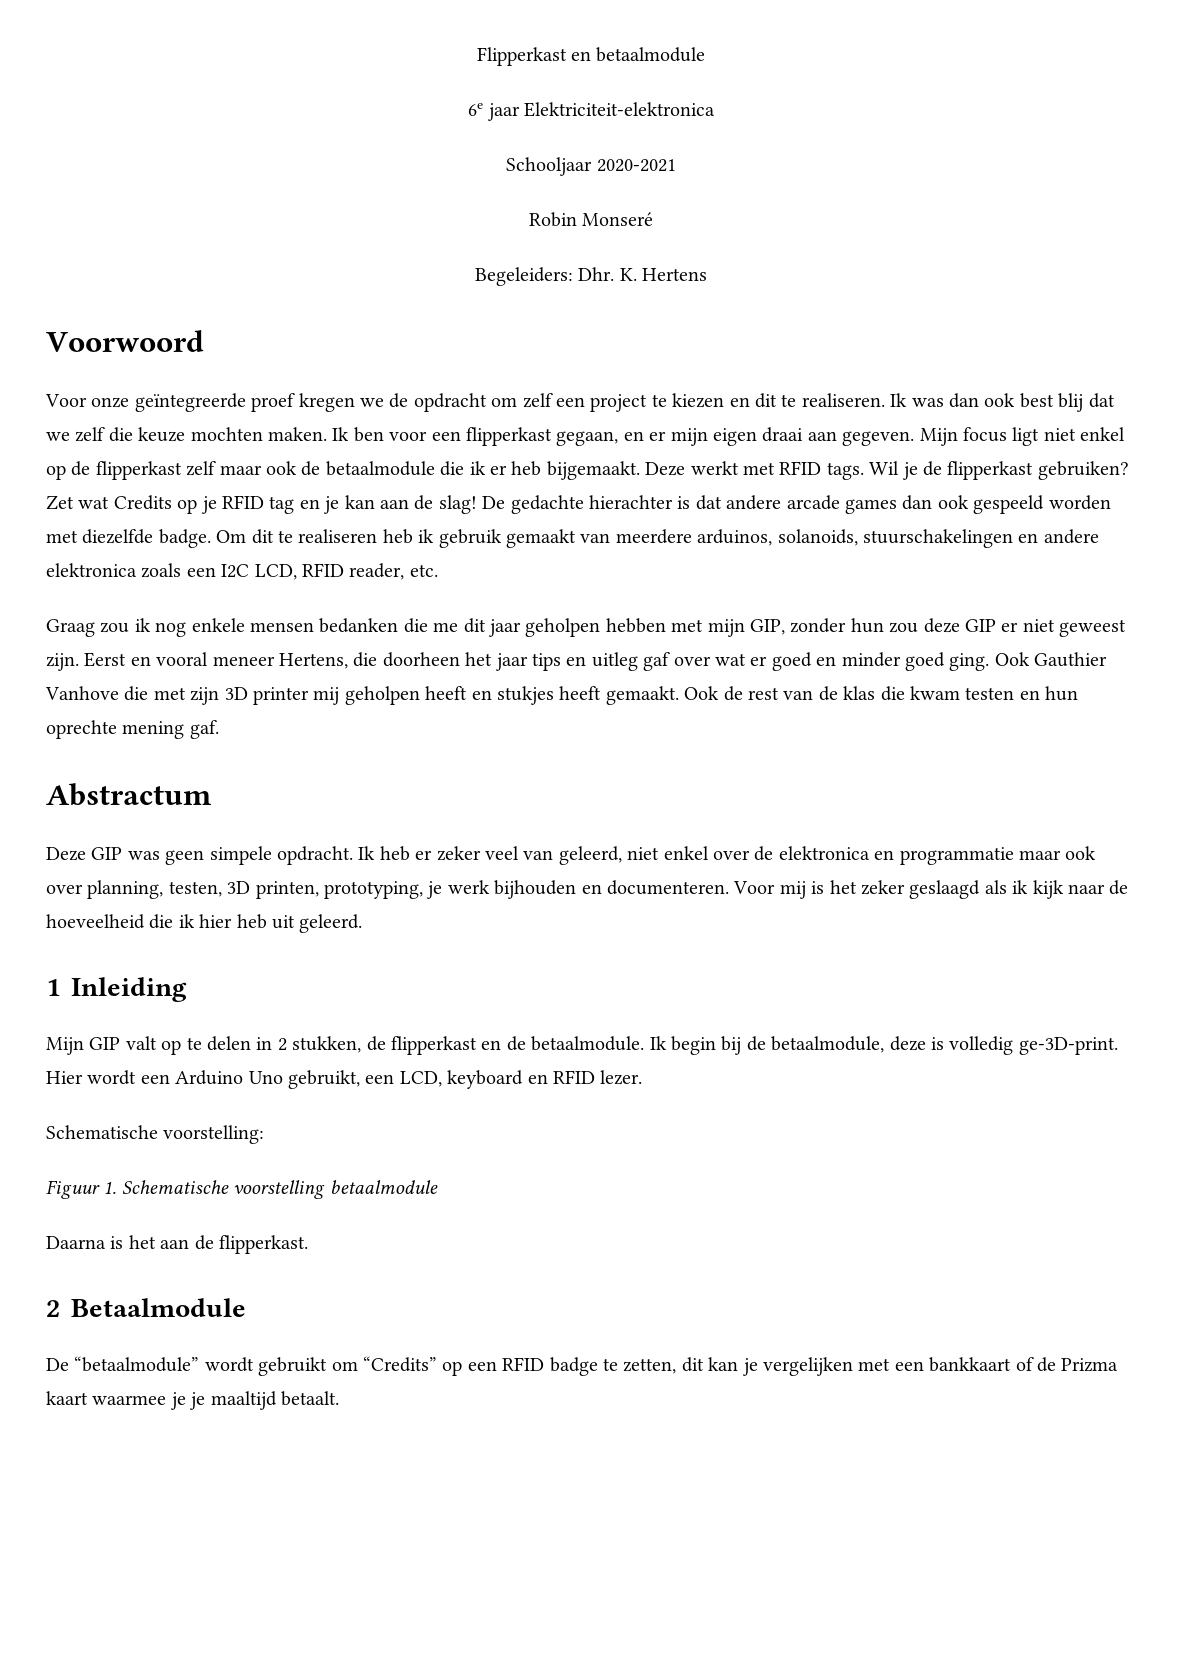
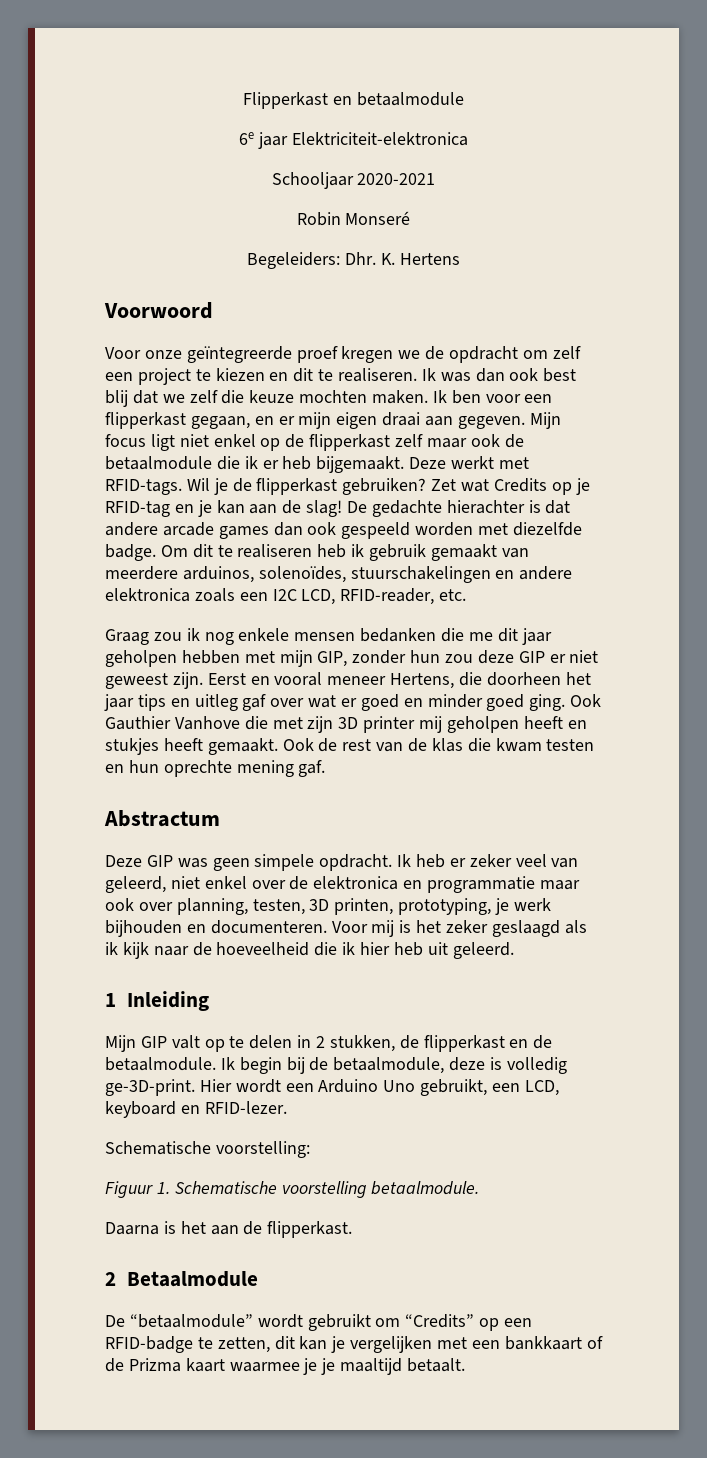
- Deze werkt met RFID tags.
+ Deze werkt met RFID-tags.
- Zet wat Credits op je RFID tag en je kan aan de slag!
+ Zet wat Credits op je RFID-tag en je kan aan de slag!
- Om dit te realiseren heb ik gebruik gemaakt van meerdere arduinos, solanoids, stuurschakelingen en andere elektronica zoals een I2C LCD, RFID reader, etc.
+ Om dit te realiseren heb ik gebruik gemaakt van meerdere arduinos, solenoïdes, stuurschakelingen en andere elektronica zoals een I2C LCD, RFID-reader, etc.
- Hier wordt een Arduino Uno gebruikt, een LCD, keyboard en RFID lezer.
+ Hier wordt een Arduino Uno gebruikt, een LCD, keyboard en RFID-lezer.
- Figuur 1. Schematische voorstelling betaalmodule
+ Figuur 1. Schematische voorstelling betaalmodule.
- De “betaalmodule” wordt gebruikt om “Credits” op een RFID badge te zetten, dit kan je vergelijken met een bankkaart of de Prizma kaart waarmee je je maaltijd betaalt.
+ De “betaalmodule” wordt gebruikt om “Credits” op een RFID-badge te zetten, dit kan je vergelijken met een bankkaart of de Prizma kaart waarmee je je maaltijd betaalt.

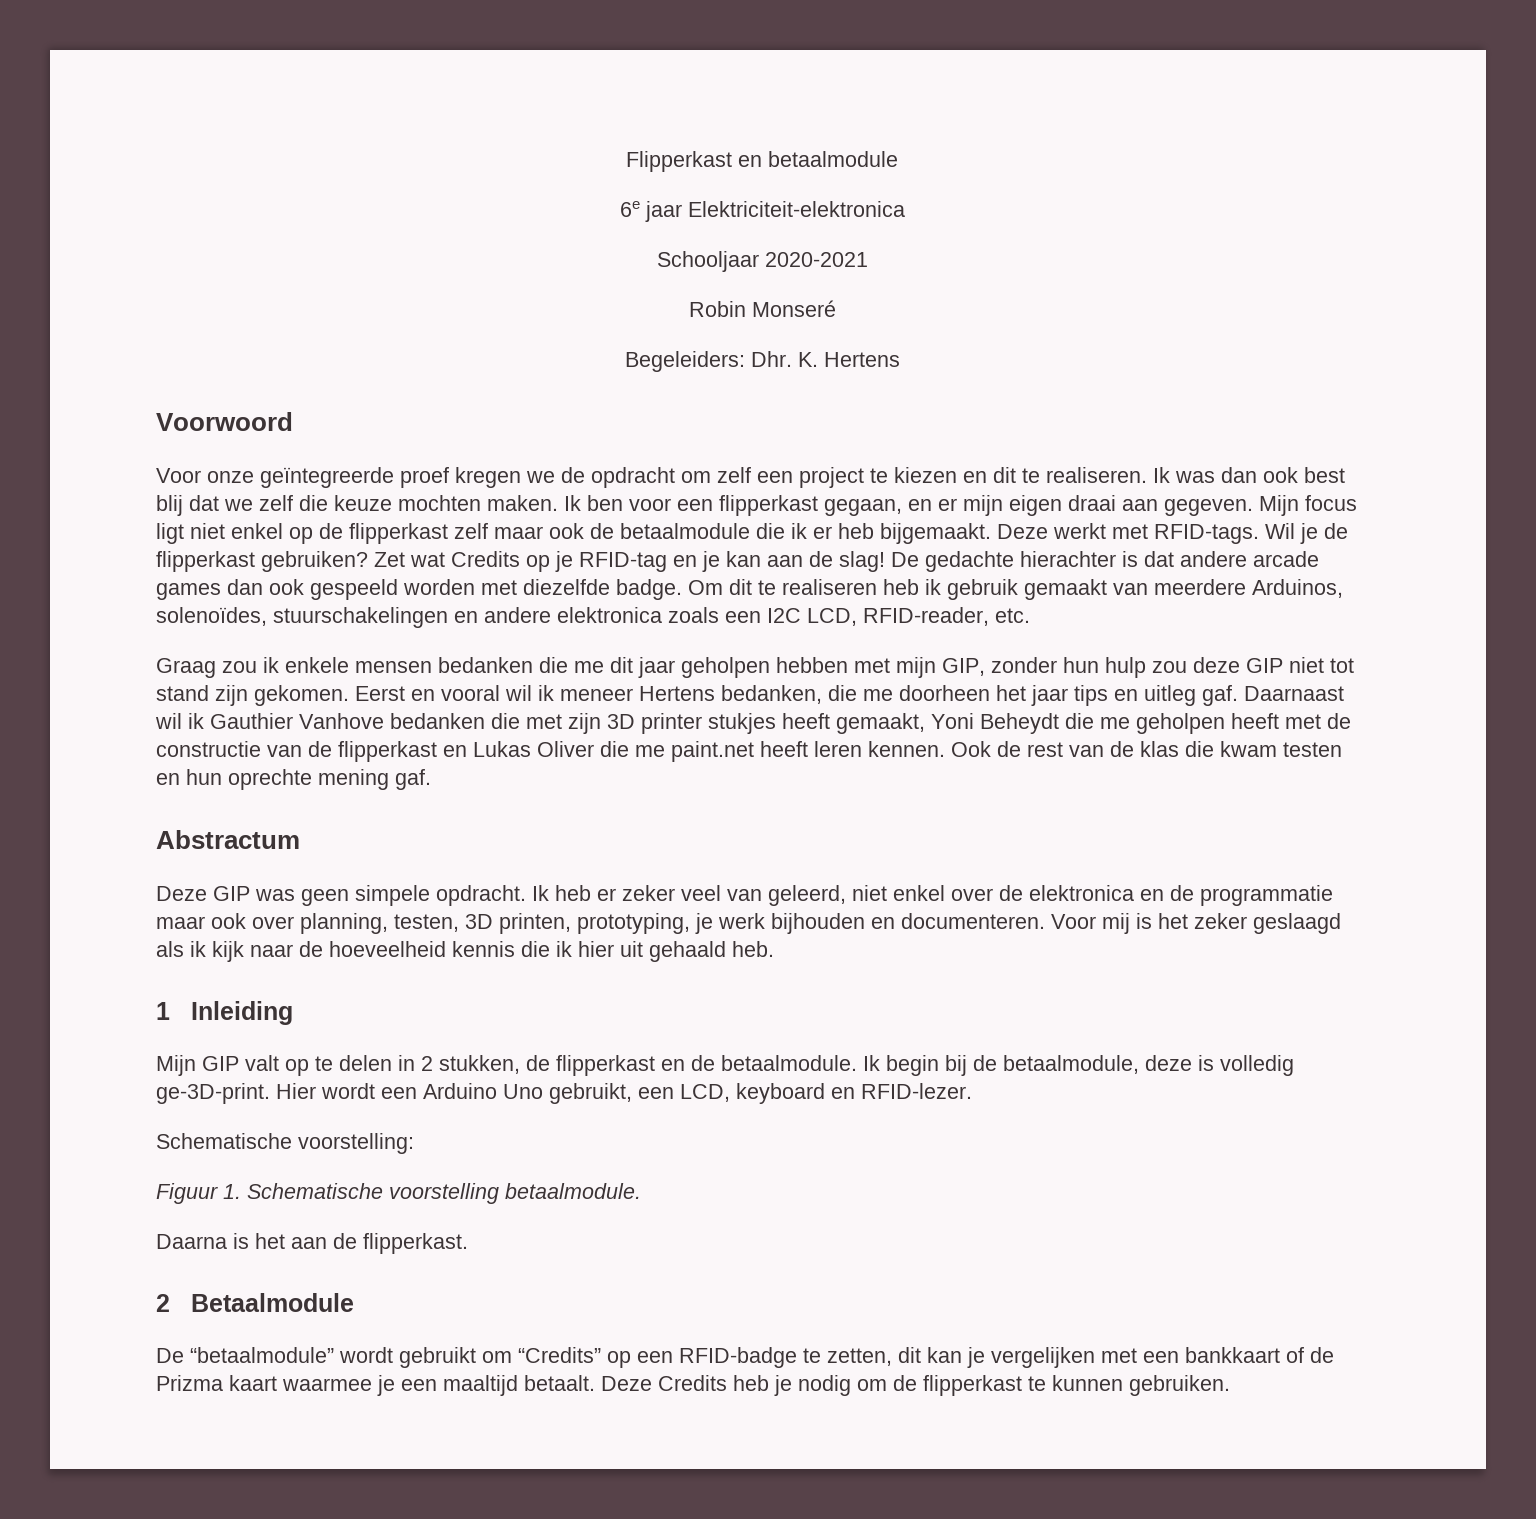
- Om dit te realiseren heb ik gebruik gemaakt van meerdere arduinos, solenoïdes, stuurschakelingen en andere elektronica zoals een I2C LCD, RFID-reader, etc.
+ Om dit te realiseren heb ik gebruik gemaakt van meerdere Arduinos, solenoïdes, stuurschakelingen en andere elektronica zoals een I2C LCD, RFID-reader, etc.
- Graag zou ik nog enkele mensen bedanken die me dit jaar geholpen hebben met mijn GIP, zonder hun zou deze GIP er niet geweest zijn. Eerst en vooral meneer Hertens, die doorheen het jaar tips en uitleg gaf over wat er goed en minder goed ging. Ook Gauthier Vanhove die met zijn 3D printer mij geholpen heeft en stukjes heeft gemaakt.
+ Graag zou ik enkele mensen bedanken die me dit jaar geholpen hebben met mijn GIP, zonder hun hulp zou deze GIP niet tot stand zijn gekomen. Eerst en vooral wil ik meneer Hertens bedanken, die me doorheen het jaar tips en uitleg gaf. Daarnaast wil ik Gauthier Vanhove bedanken die met zijn 3D printer stukjes heeft gemaakt, Yoni Beheydt die me geholpen heeft met de constructie van de flipperkast en Lukas Oliver die me paint.net heeft leren kennen.
- Ik heb er zeker veel van geleerd, niet enkel over de elektronica en programmatie maar ook over planning, testen, 3D printen, prototyping, je werk bijhouden en documenteren.
+ Ik heb er zeker veel van geleerd, niet enkel over de elektronica en de programmatie maar ook over planning, testen, 3D printen, prototyping, je werk bijhouden en documenteren.
- Voor mij is het zeker geslaagd als ik kijk naar de hoeveelheid die ik hier heb uit geleerd.
+ Voor mij is het zeker geslaagd als ik kijk naar de hoeveelheid kennis die ik hier uit gehaald heb.
- De “betaalmodule” wordt gebruikt om “Credits” op een RFID-badge te zetten, dit kan je vergelijken met een bankkaart of de Prizma kaart waarmee je je maaltijd betaalt.
+ De “betaalmodule” wordt gebruikt om “Credits” op een RFID-badge te zetten, dit kan je vergelijken met een bankkaart of de Prizma kaart waarmee je een maaltijd betaalt.
+ Deze Credits heb je nodig om de flipperkast te kunnen gebruiken.

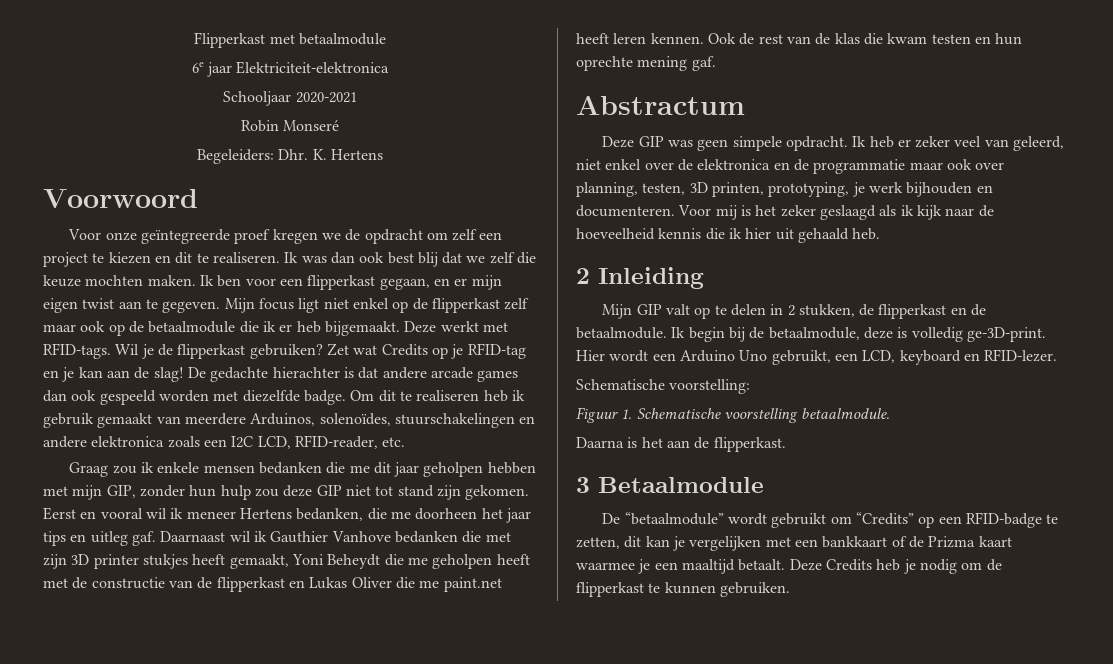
- Flipperkast en betaalmodule
+ Flipperkast met betaalmodule
- Ik ben voor een flipperkast gegaan, en er mijn eigen draai aan gegeven.
+ Ik ben voor een flipperkast gegaan, en er mijn eigen twist aan te gegeven.
- Mijn focus ligt niet enkel op de flipperkast zelf maar ook de betaalmodule die ik er heb bijgemaakt.
+ Mijn focus ligt niet enkel op de flipperkast zelf maar ook op de betaalmodule die ik er heb bijgemaakt.
- 1 Inleiding
+ 2 Inleiding
- 2 Betaalmodule
+ 3 Betaalmodule

